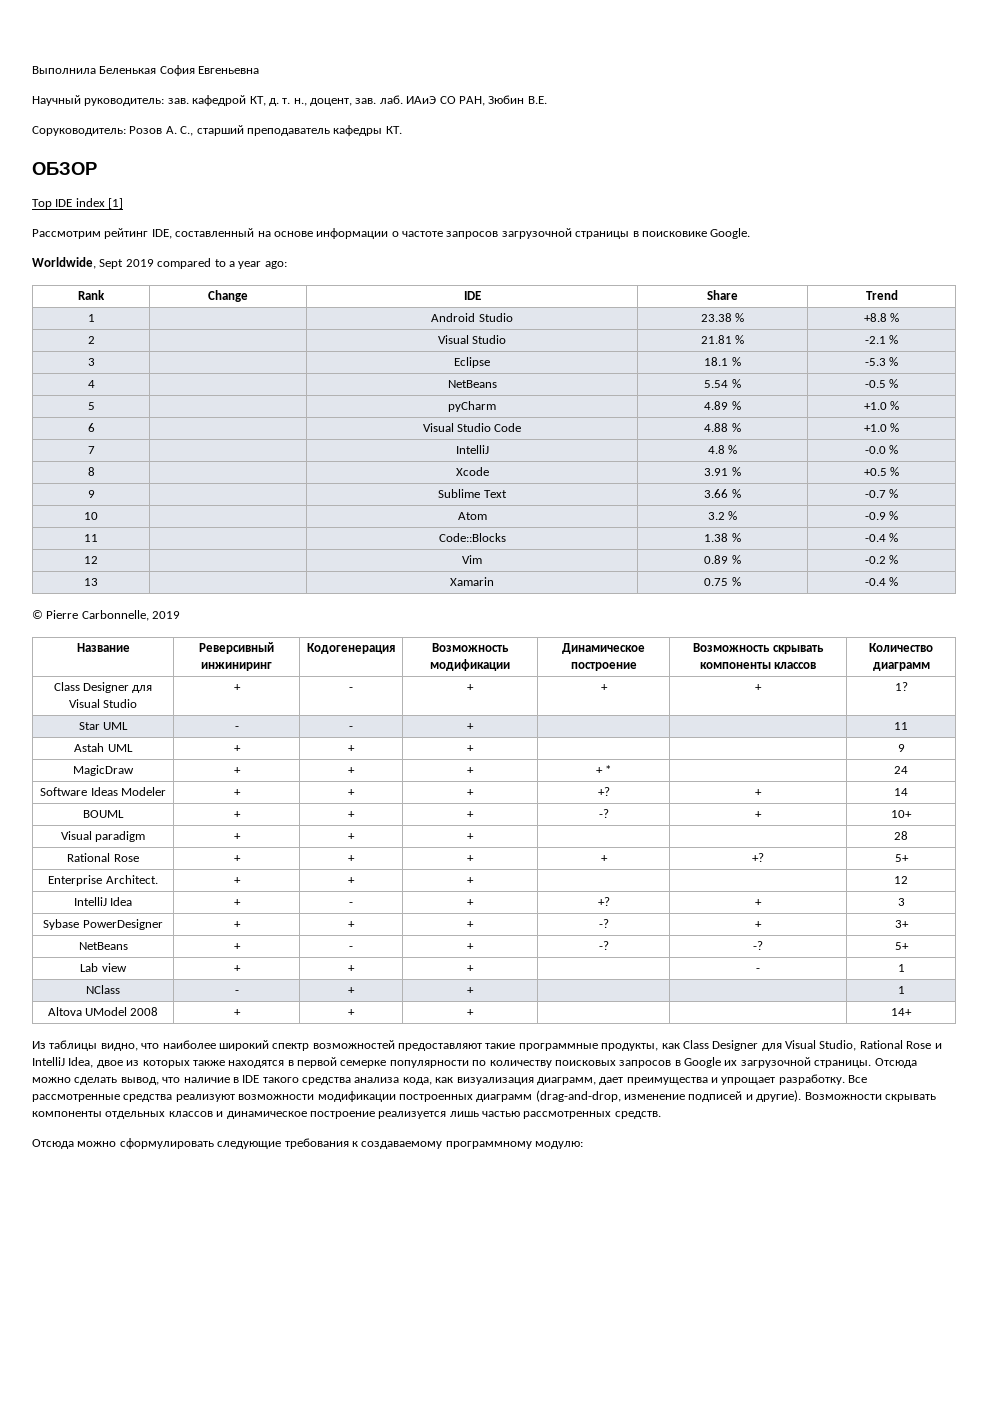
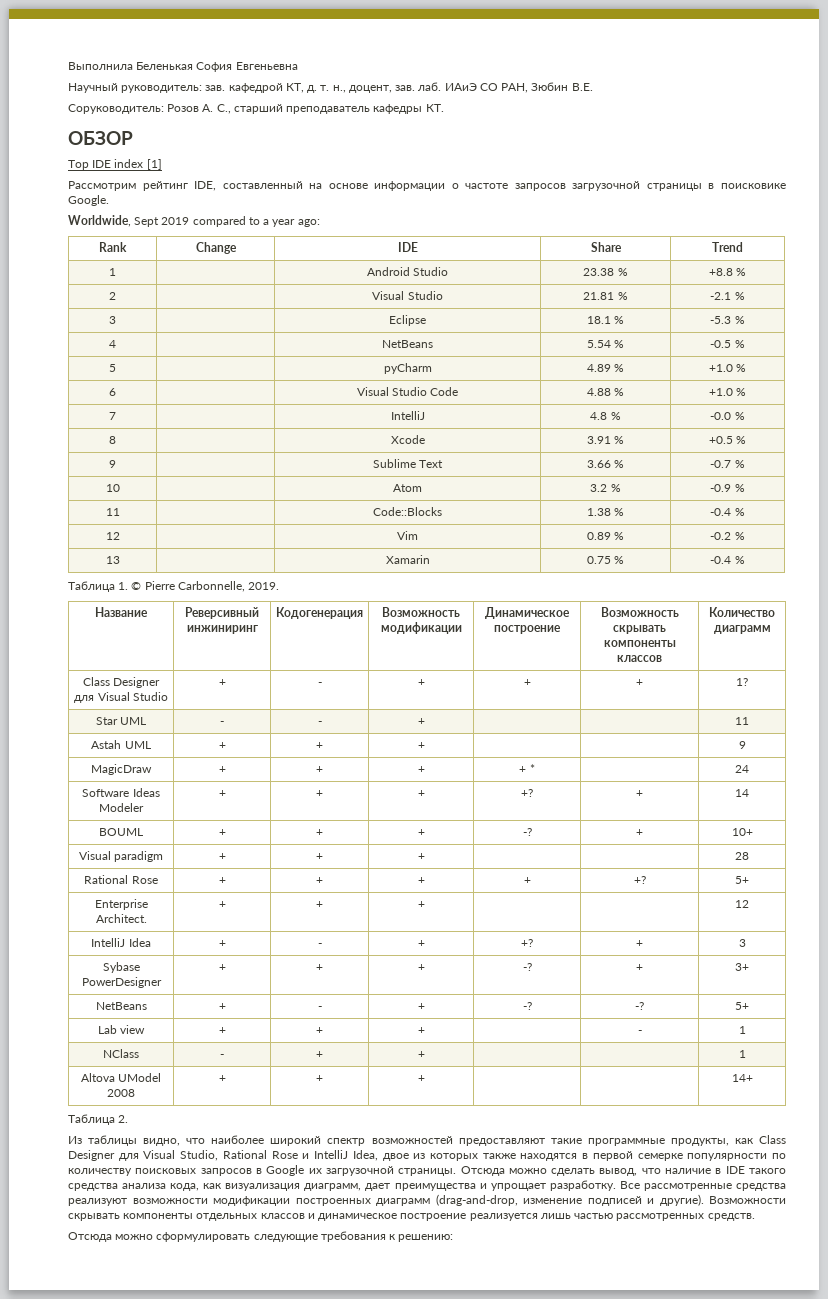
- © Pierre Carbonnelle, 2019
+ Таблица 1. © Pierre Carbonnelle, 2019.
+ Таблица 2.
- Отсюда можно сформулировать следующие требования к создаваемому программному модулю:
+ Отсюда можно сформулировать следующие требования к решению:

